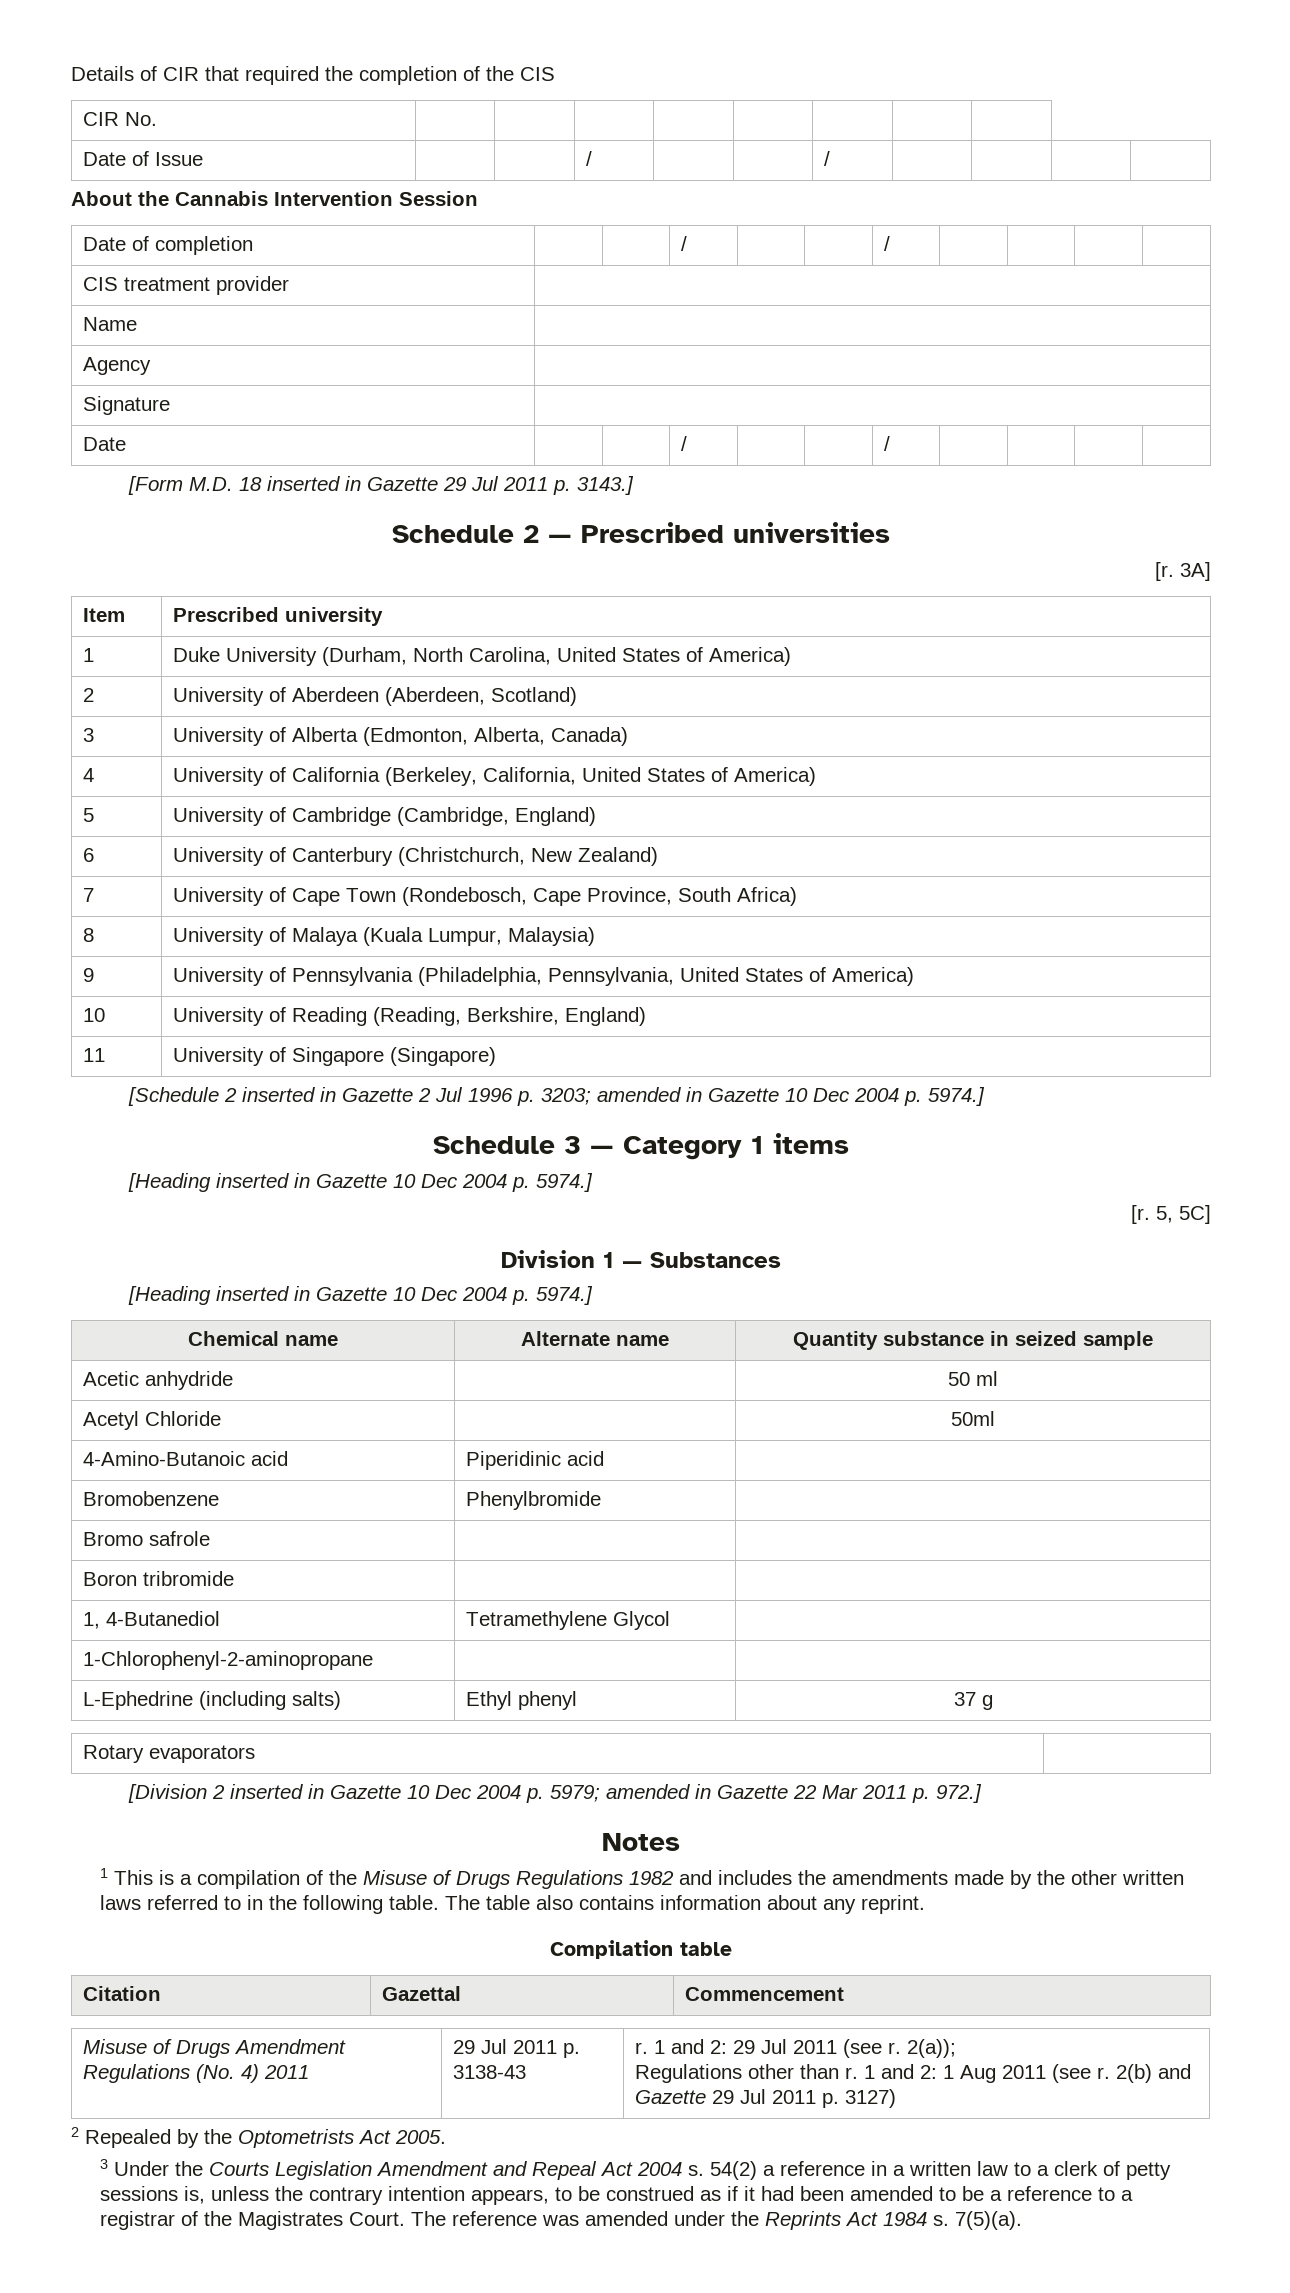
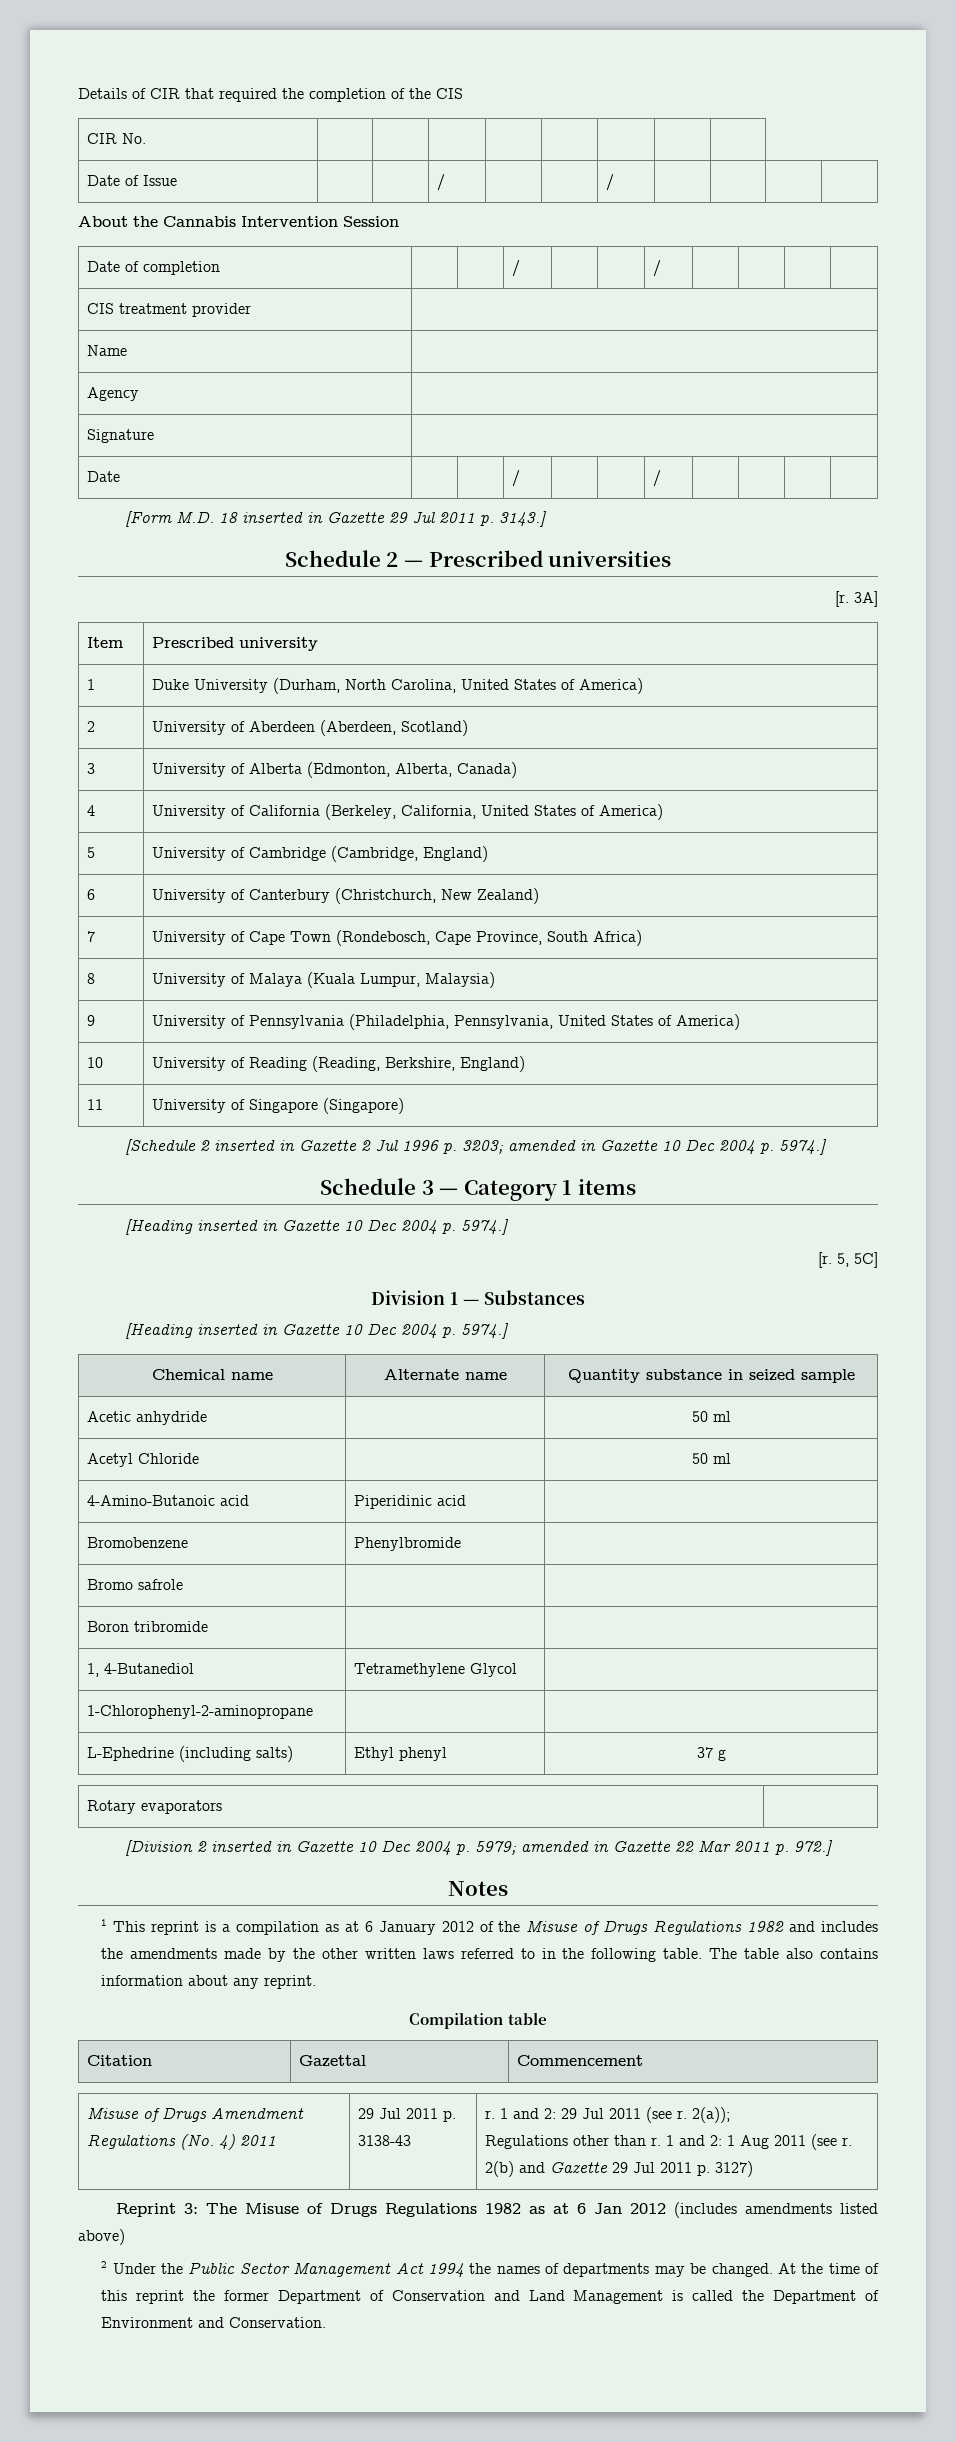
- Acetyl Chloride | | 50ml
+ Acetyl Chloride | | 50 ml
- 1 This is a compilation of the Misuse of Drugs Regulations 1982 and includes the amendments made by the other written laws referred to in the following table.
+ 1 This reprint is a compilation as at 6 January 2012 of the Misuse of Drugs Regulations 1982 and includes the amendments made by the other written laws referred to in the following table.
- 2 Repealed by the Optometrists Act 2005.
- 3 Under the Courts Legislation Amendment and Repeal Act 2004 s. 54(2) a reference in a written law to a clerk of petty sessions is, unless the contrary intention appears, to be construed as if it had been amended to be a reference to a registrar of the Magistrates Court. The reference was amended under the Reprints Act 1984 s. 7(5)(a).
+ Reprint 3: The Misuse of Drugs Regulations 1982 as at 6 Jan 2012 (includes amendments listed above)
+ 2 Under the Public Sector Management Act 1994 the names of departments may be changed. At the time of this reprint the former Department of Conservation and Land Management is called the Department of Environment and Conservation.

